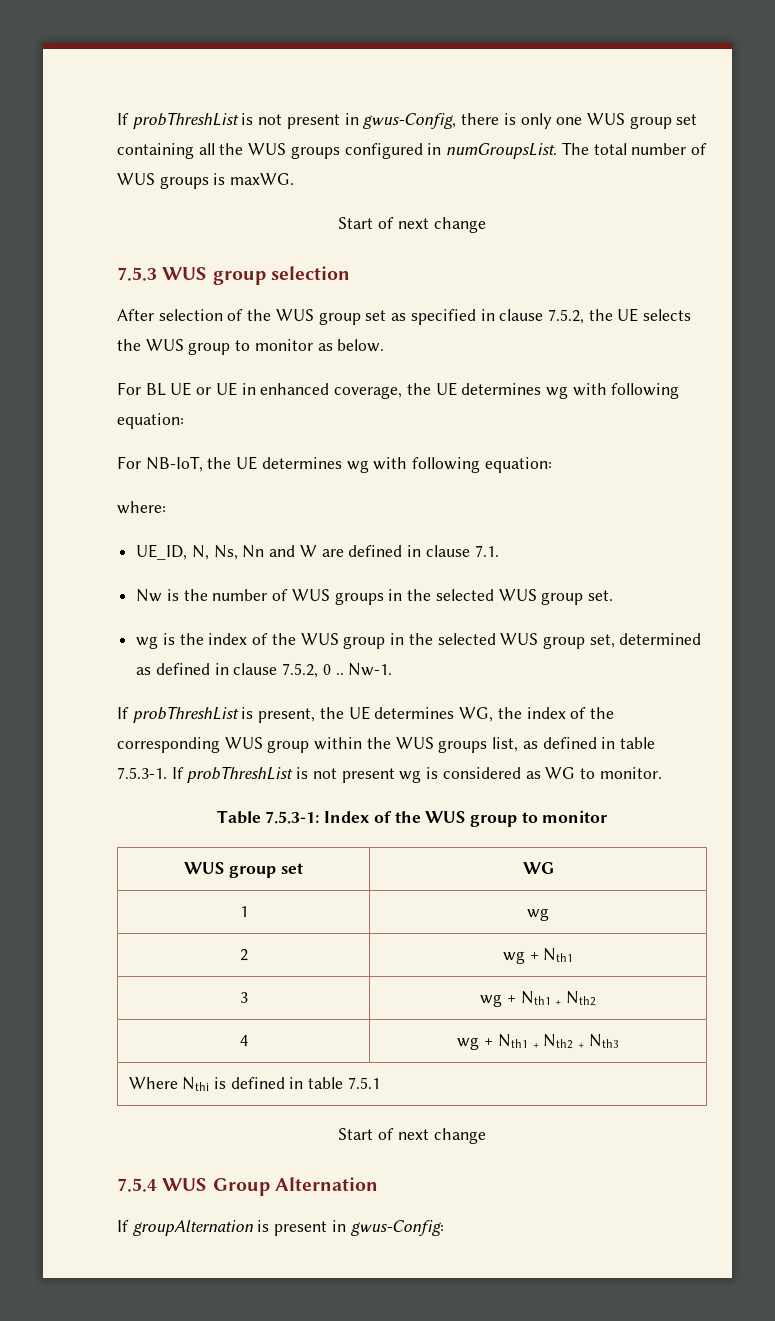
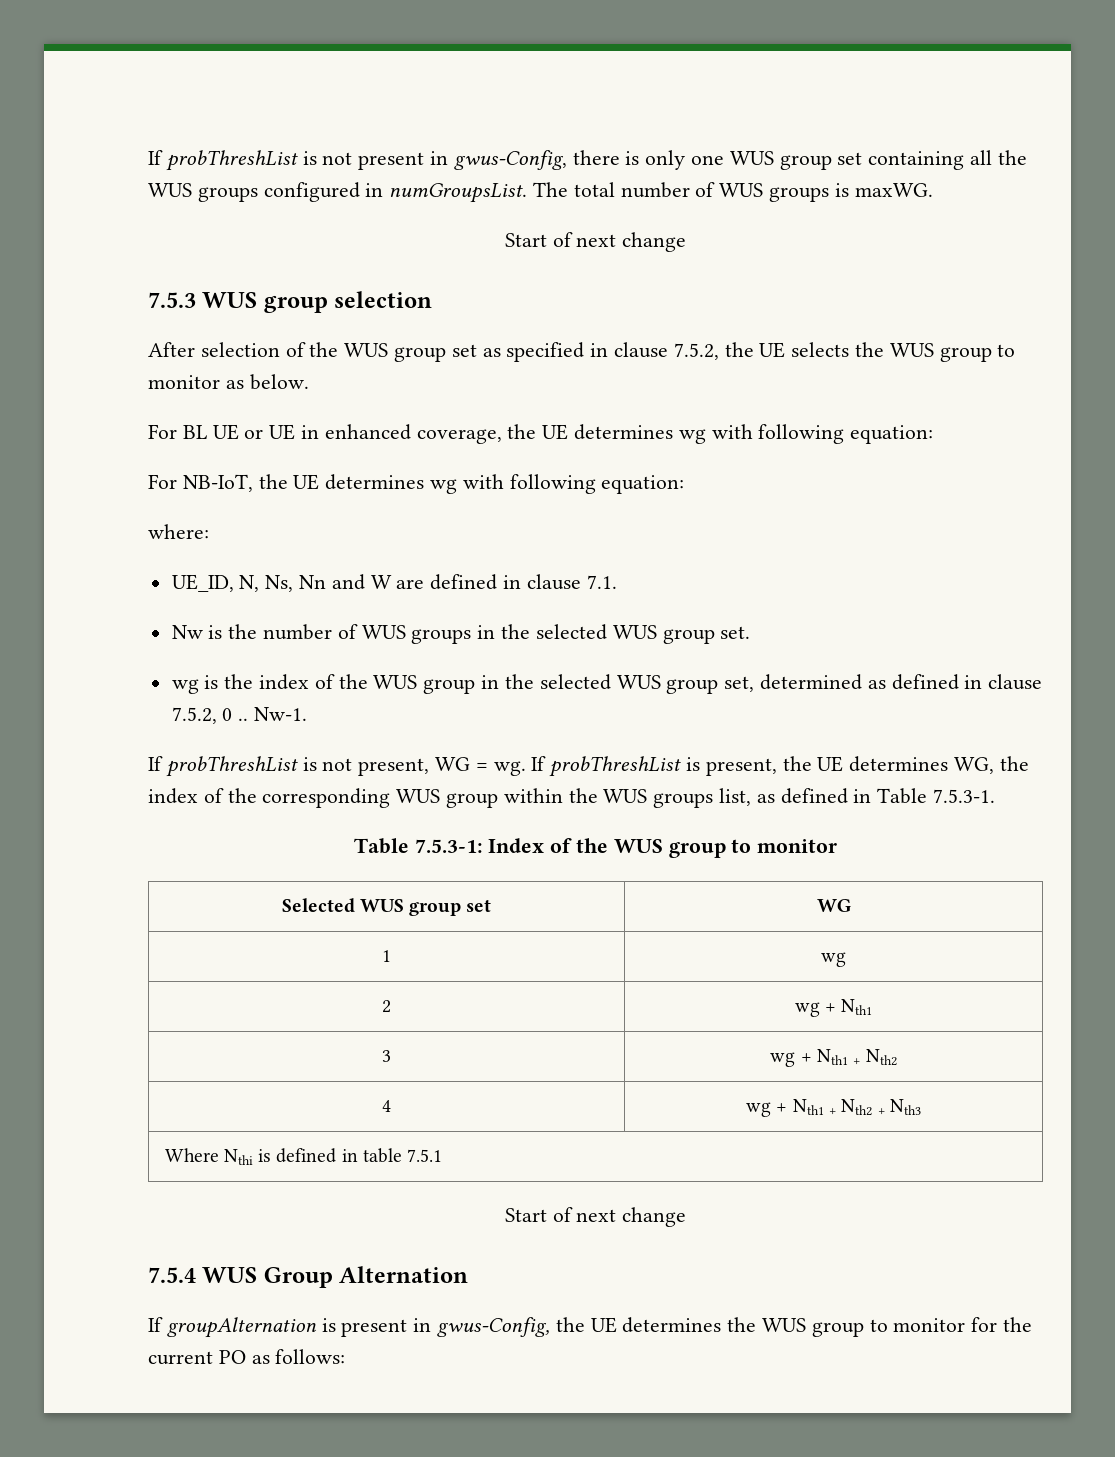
- If probThreshList is present, the UE determines WG, the index of the corresponding WUS group within the WUS groups list, as defined in table 7.5.3-1. If probThreshList is not present wg is considered as WG to monitor.
+ If probThreshList is not present, WG = wg. If probThreshList is present, the UE determines WG, the index of the corresponding WUS group within the WUS groups list, as defined in Table 7.5.3-1.
- WUS group set | WG
+ Selected WUS group set | WG
- If groupAlternation is present in gwus-Config:
+ If groupAlternation is present in gwus-Config, the UE determines the WUS group to monitor for the current PO as follows:

